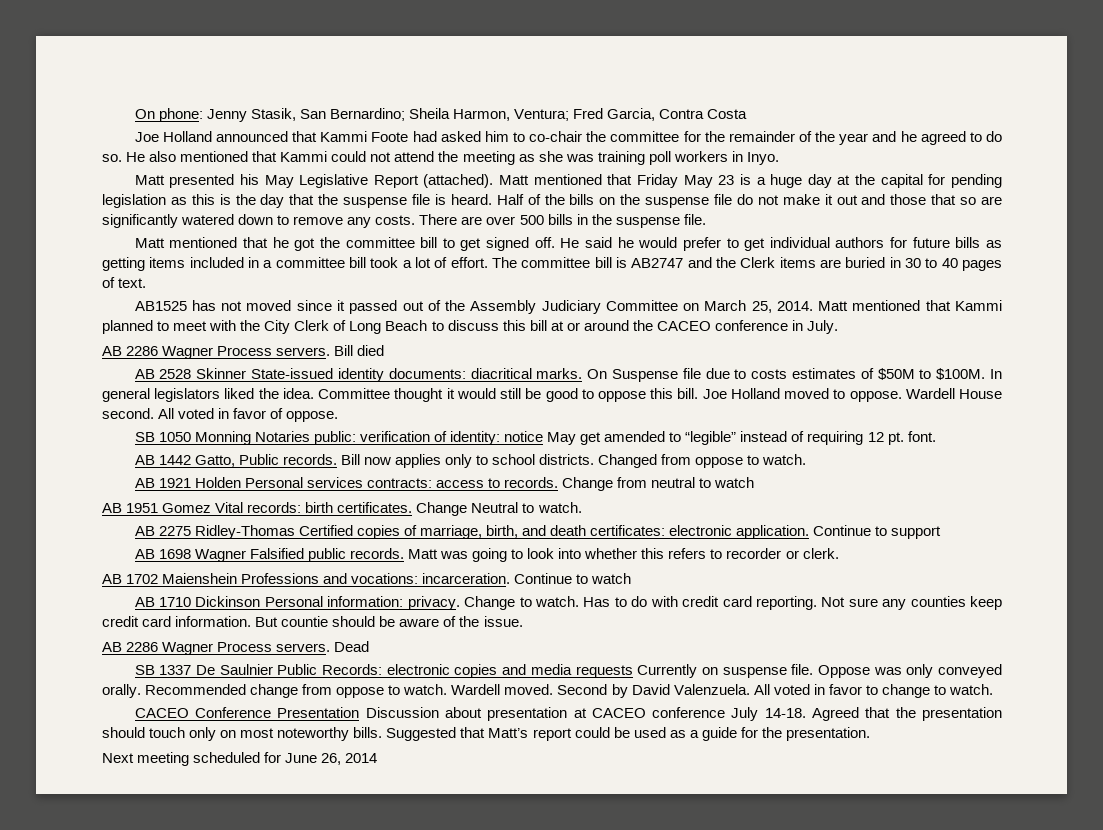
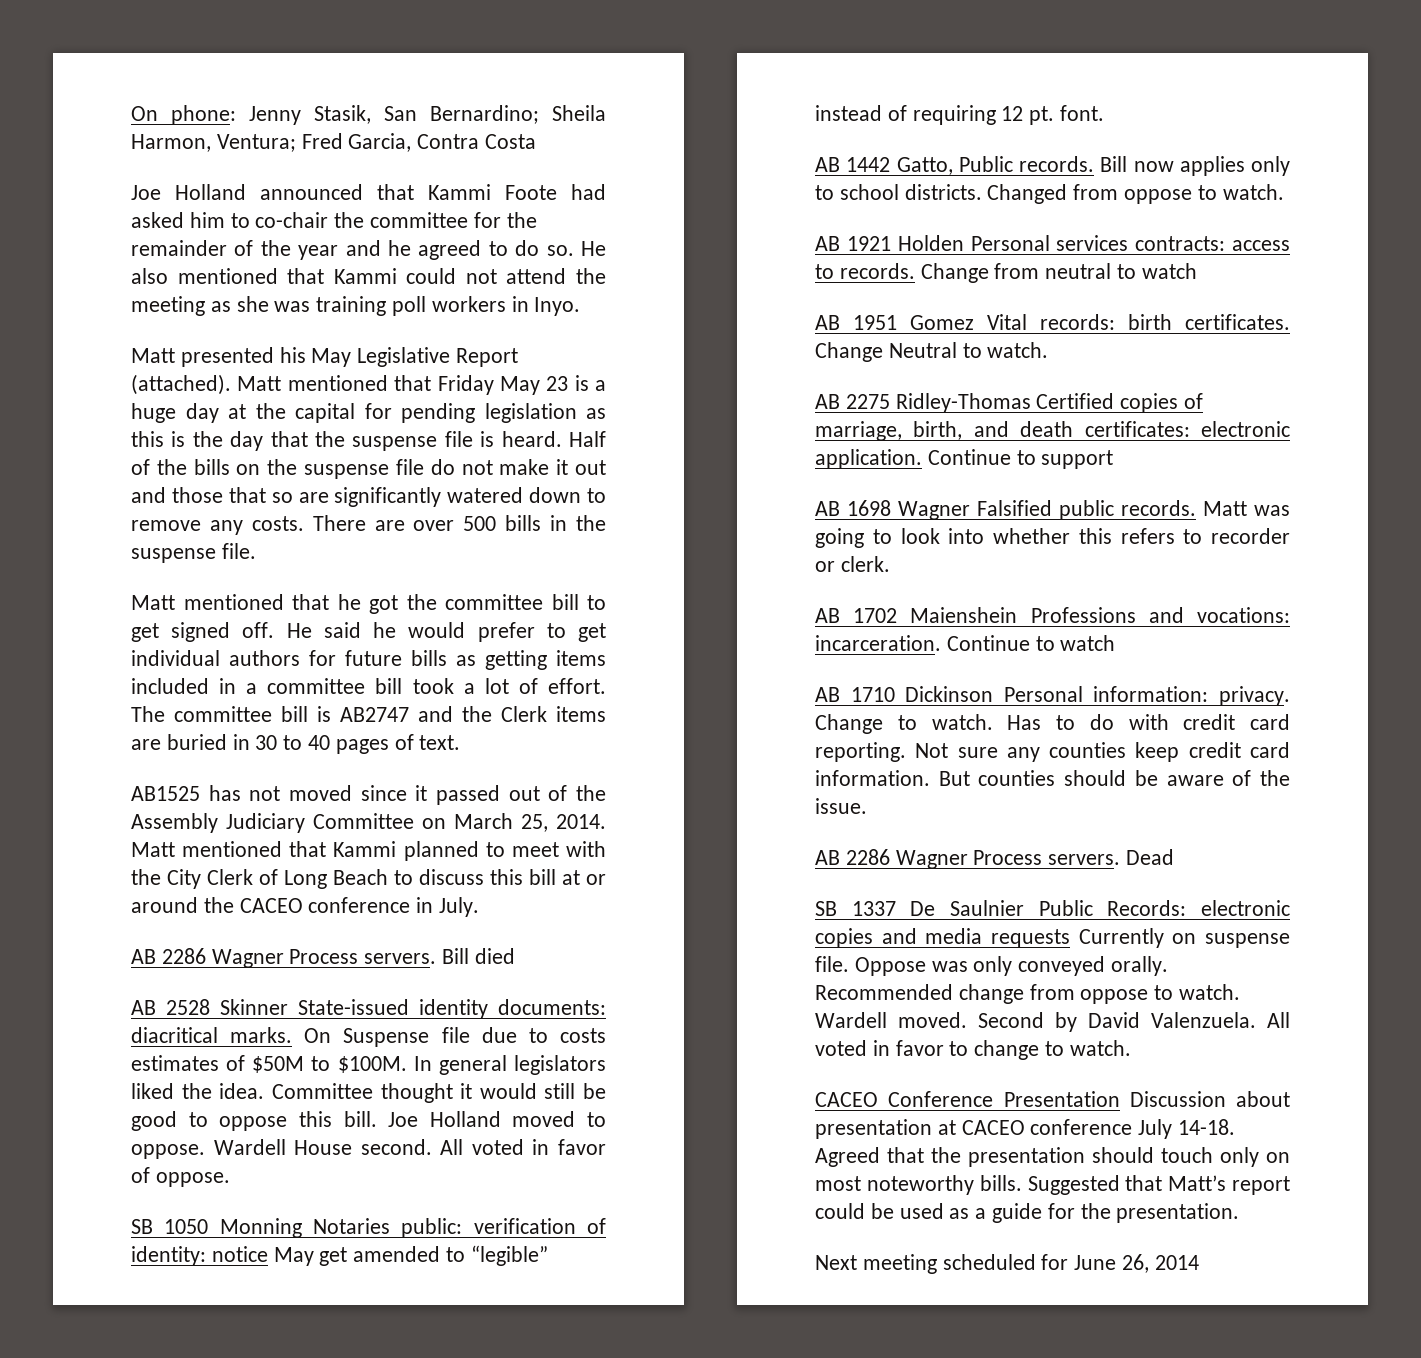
- But countie should be aware of the issue.
+ But counties should be aware of the issue.

